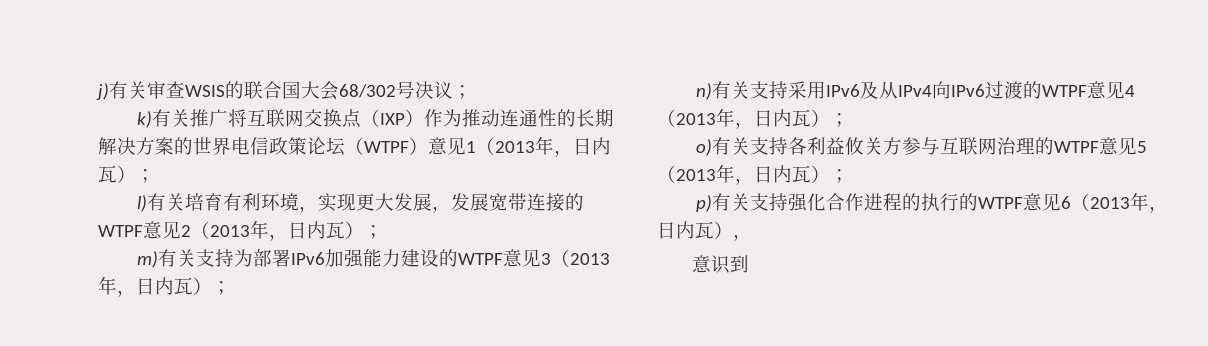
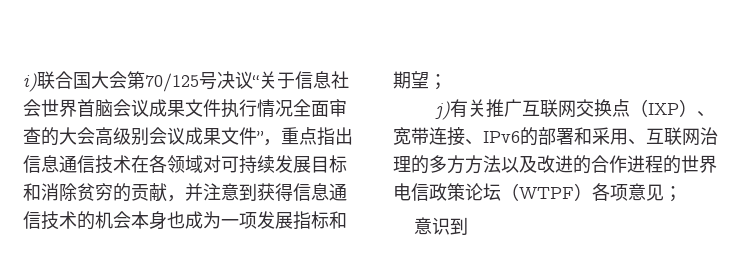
- j)有关审查WSIS的联合国大会68/302号决议；
- k)有关推广将互联网交换点（IXP）作为推动连通性的长期解决方案的世界电信政策论坛（WTPF）意见1（2013年，日内瓦）；
- l)有关培育有利环境，实现更大发展，发展宽带连接的WTPF意见2（2013年，日内瓦）；
- m)有关支持为部署IPv6加强能力建设的WTPF意见3（2013年，日内瓦）；
- n)有关支持采用IPv6及从IPv4向IPv6过渡的WTPF意见4（2013年，日内瓦）；
- o)有关支持各利益攸关方参与互联网治理的WTPF意见5（2013年，日内瓦）；
- p)有关支持强化合作进程的执行的WTPF意见6（2013年，日内瓦），
+ i)联合国大会第70/125号决议“关于信息社会世界首脑会议成果文件执行情况全面审查的大会高级别会议成果文件”，重点指出信息通信技术在各领域对可持续发展目标和消除贫穷的贡献，并注意到获得信息通信技术的机会本身也成为一项发展指标和期望；
+ j)有关推广互联网交换点（IXP）、宽带连接、IPv6的部署和采用、互联网治理的多方方法以及改进的合作进程的世界电信政策论坛（WTPF）各项意见；

